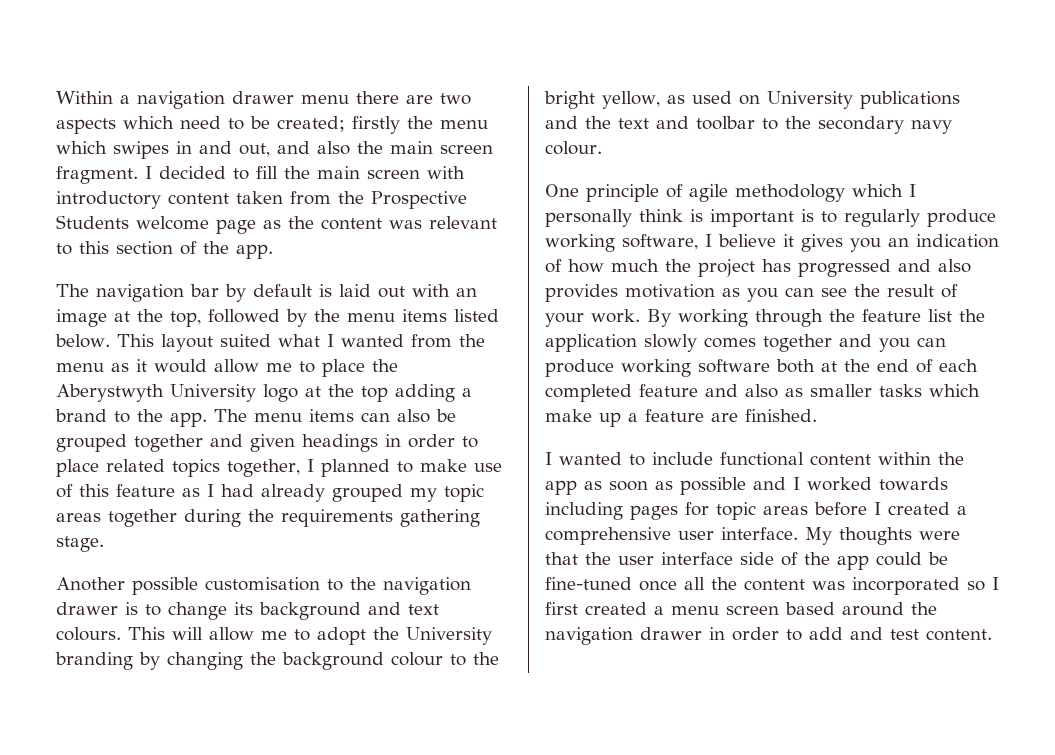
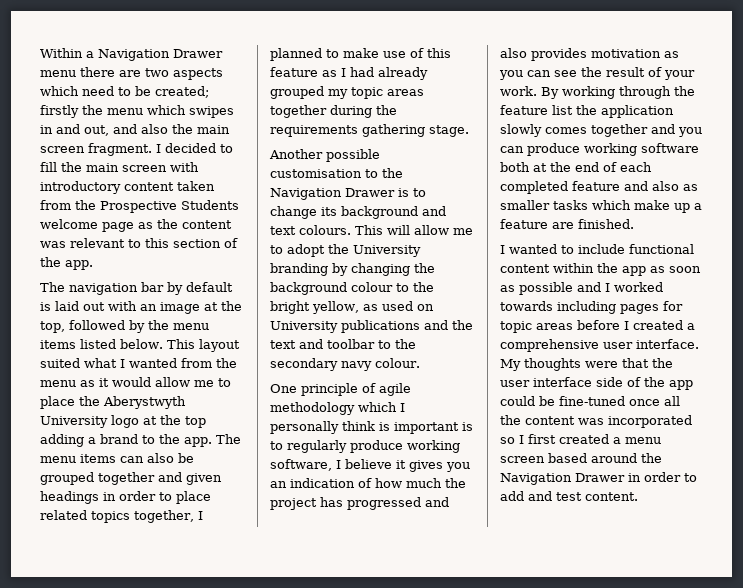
- Within a navigation drawer menu there are two aspects which need to be created; firstly the menu which swipes in and out, and also the main screen fragment.
+ Within a Navigation Drawer menu there are two aspects which need to be created; firstly the menu which swipes in and out, and also the main screen fragment.
- Another possible customisation to the navigation drawer is to change its background and text colours.
+ Another possible customisation to the Navigation Drawer is to change its background and text colours.
- My thoughts were that the user interface side of the app could be fine-tuned once all the content was incorporated so I first created a menu screen based around the navigation drawer in order to add and test content.
+ My thoughts were that the user interface side of the app could be fine-tuned once all the content was incorporated so I first created a menu screen based around the Navigation Drawer in order to add and test content.

